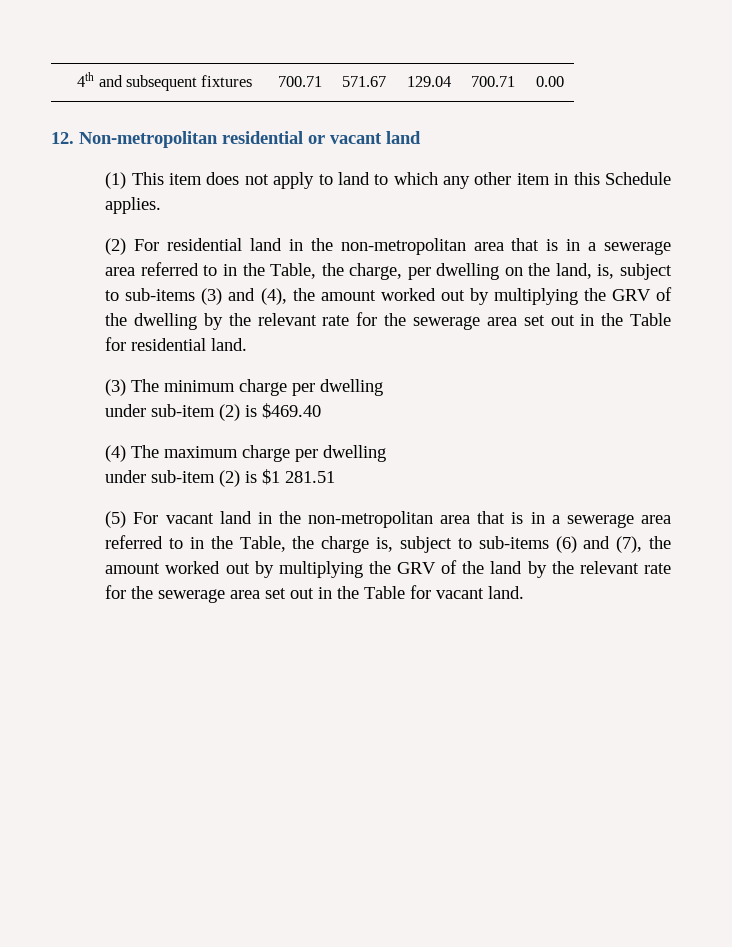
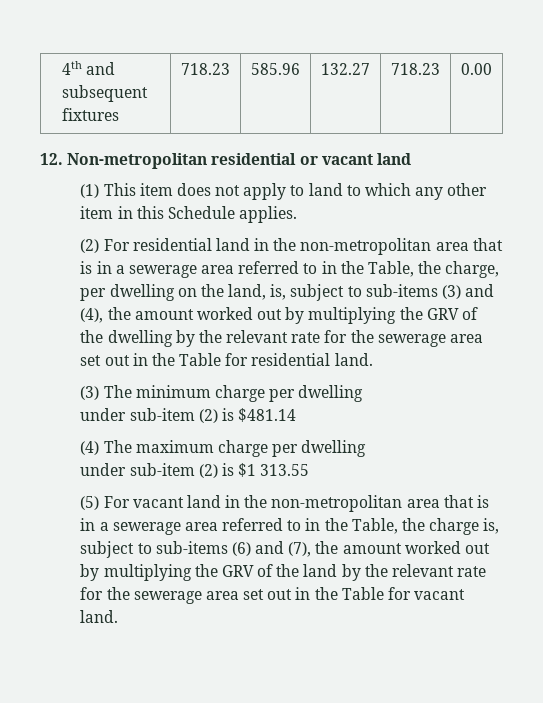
- 4th and subsequent fixtures | 700.71 | 571.67 | 129.04 | 700.71 | 0.00
+ 4th and subsequent fixtures | 718.23 | 585.96 | 132.27 | 718.23 | 0.00
- under sub-item (2) is $469.40
+ under sub-item (2) is $481.14
- under sub-item (2) is $1 281.51
+ under sub-item (2) is $1 313.55

